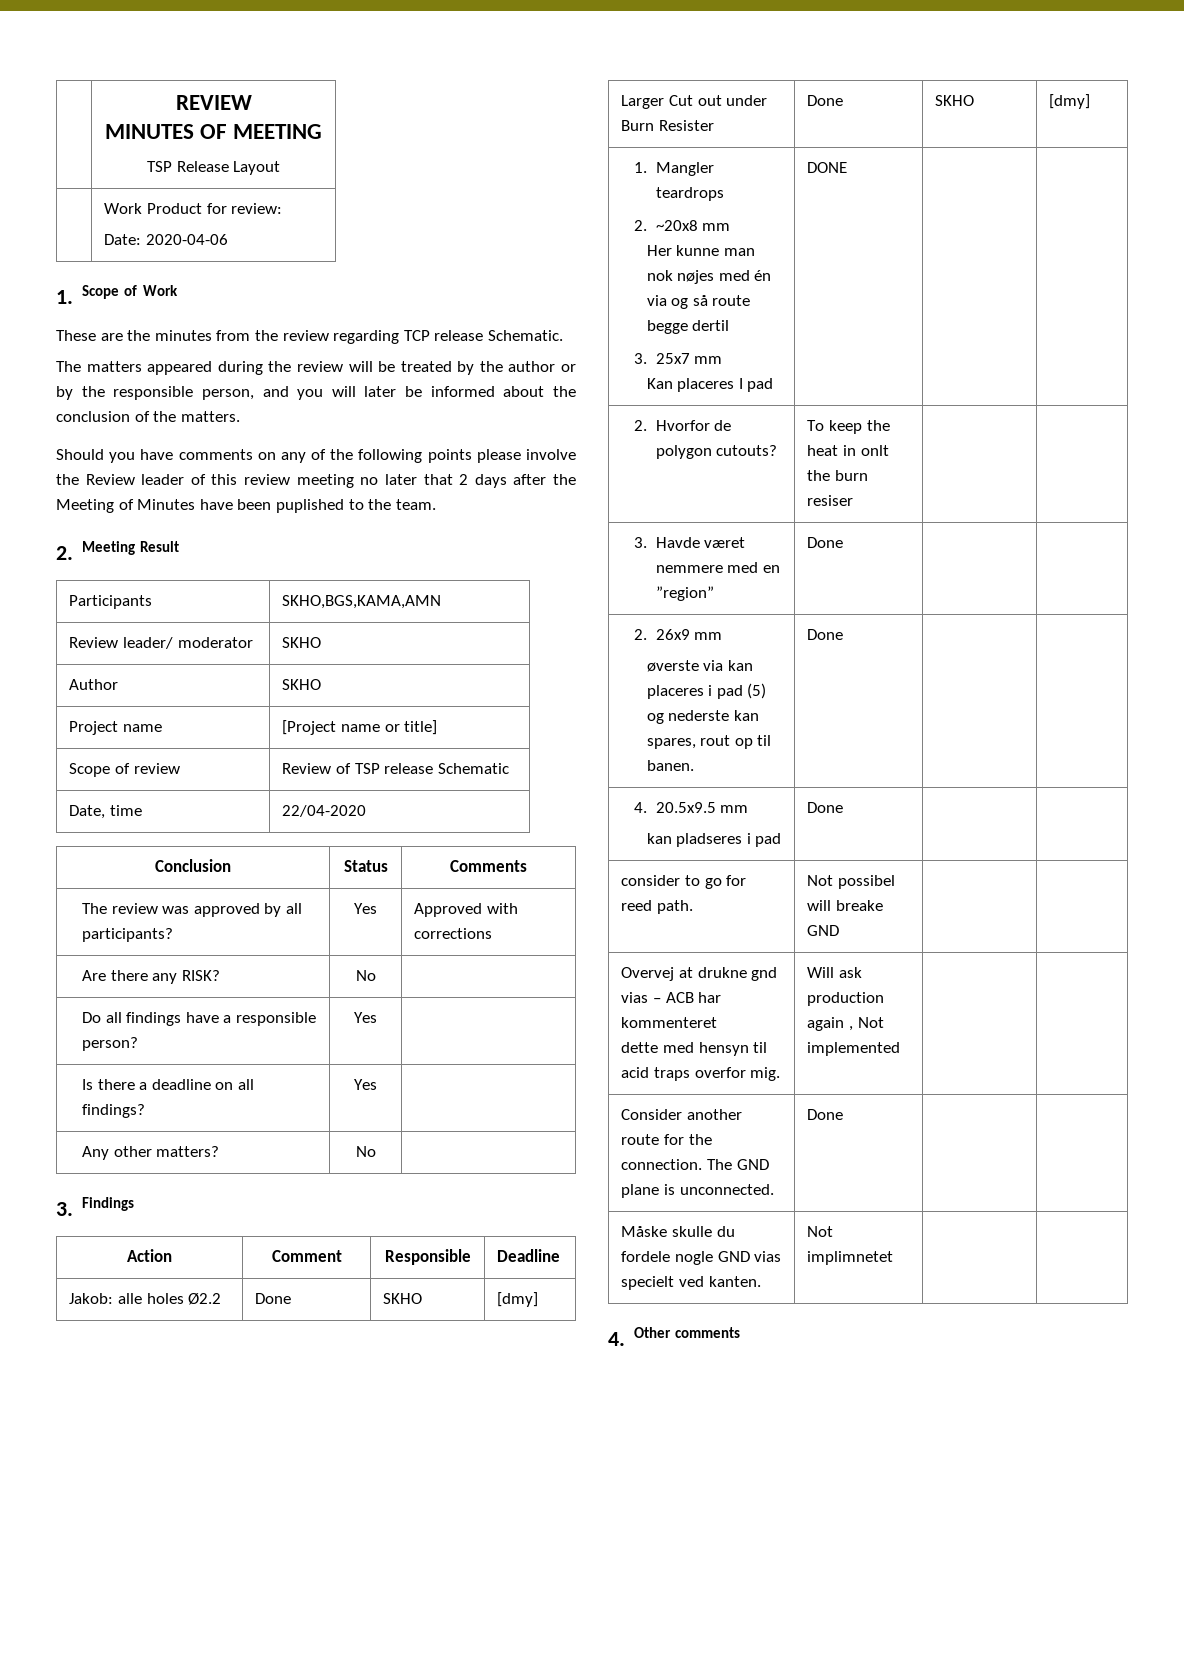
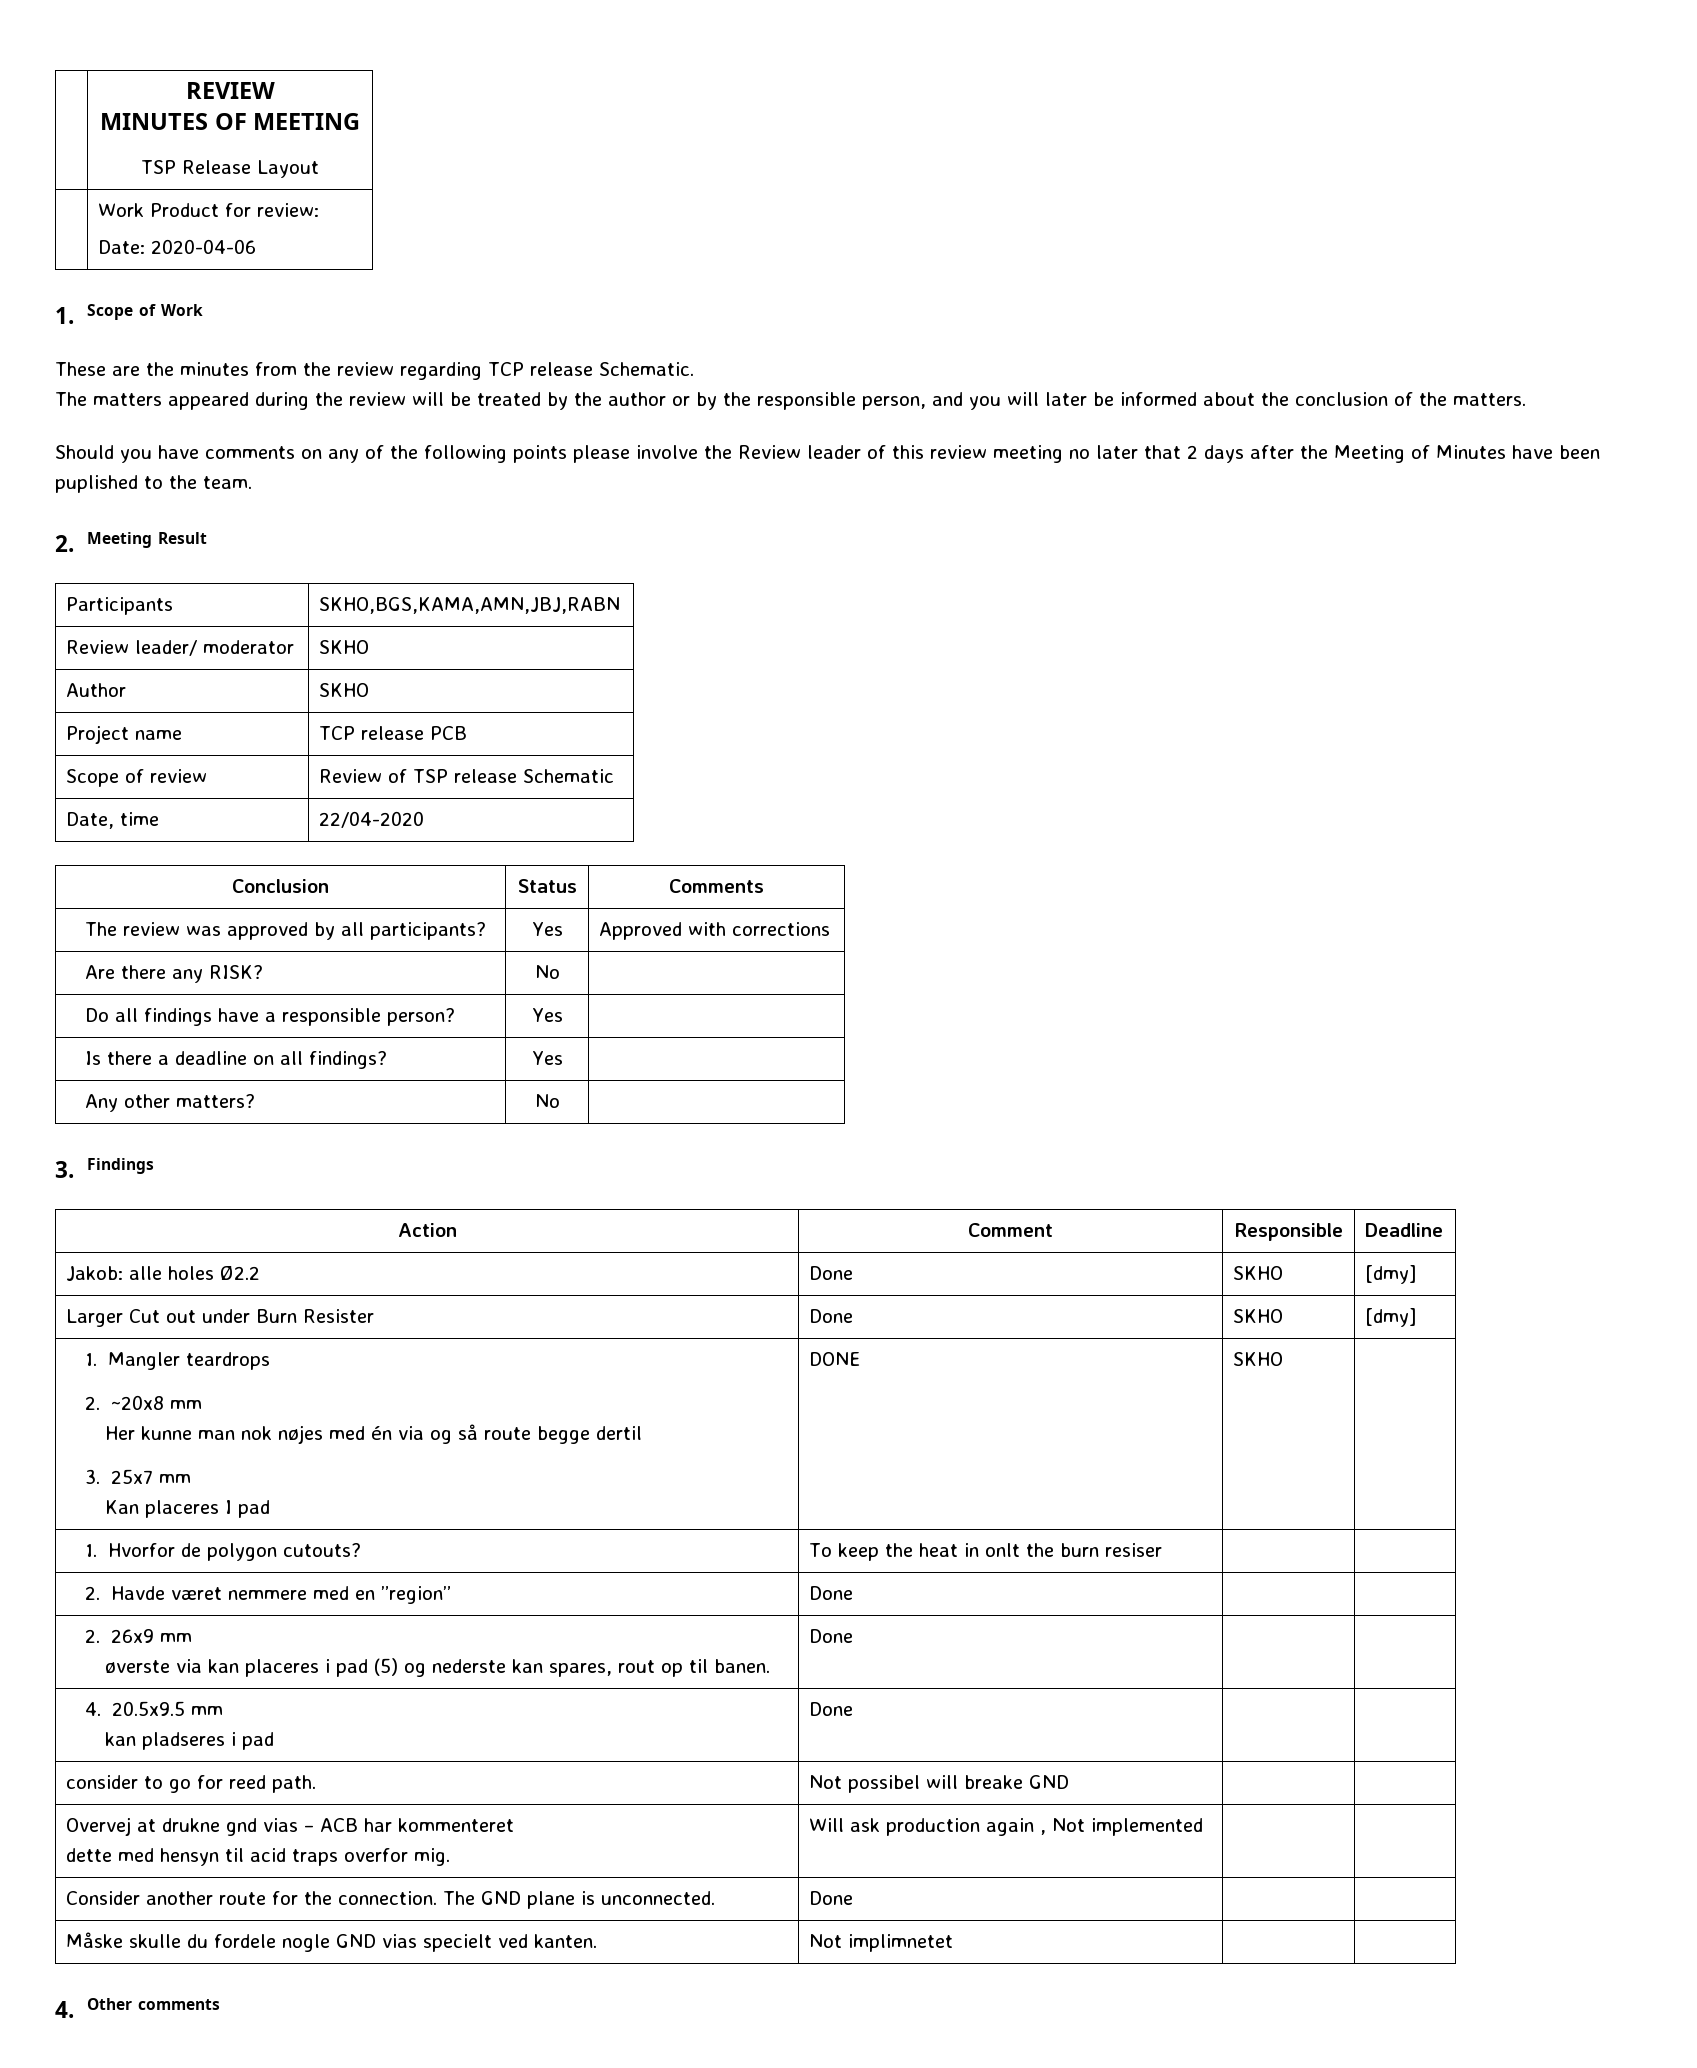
- Participants | SKHO,BGS,KAMA,AMN
+ Participants | SKHO,BGS,KAMA,AMN,JBJ,RABN
- Project name | [Project name or title]
+ Project name | TCP release PCB
  1. Mangler teardrops
  2. ~20x8 mm
  Her kunne man nok nøjes med én via og så route begge dertil
  3. 25x7 mm
- Kan placeres I pad | DONE | |
- 2. Hvorfor de polygon cutouts? | To keep the heat in onlt the burn resiser | |
+ Kan placeres I pad | DONE | SKHO |
+ 1. Hvorfor de polygon cutouts? | To keep the heat in onlt the burn resiser | |
- 3. Havde været nemmere med en ”region” | Done | |
+ 2. Havde været nemmere med en ”region” | Done | |

